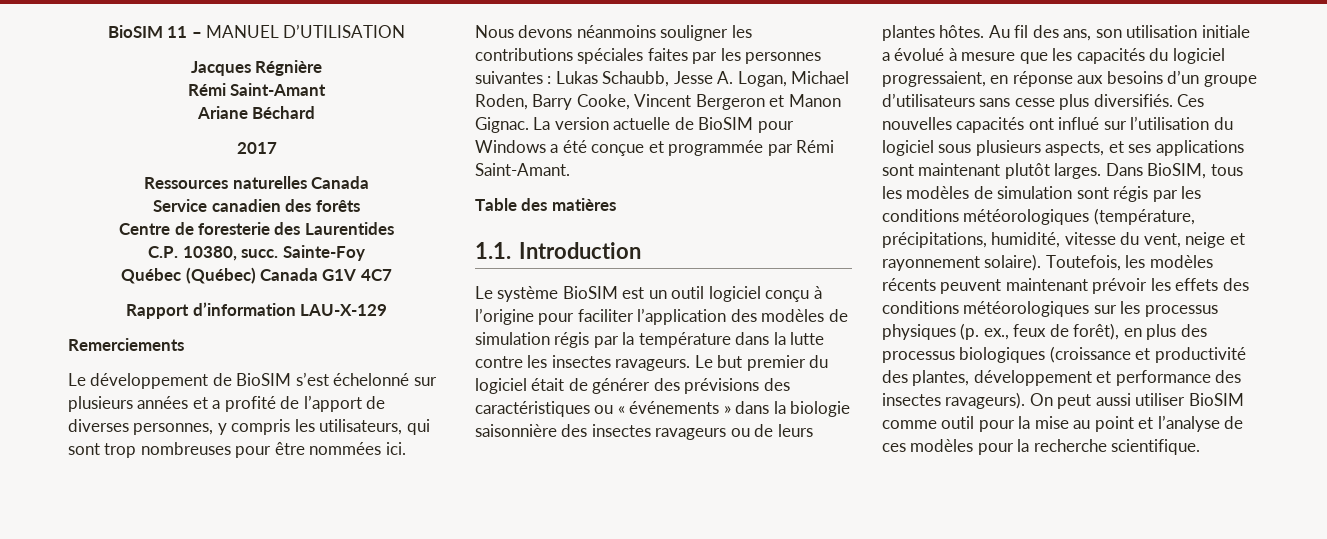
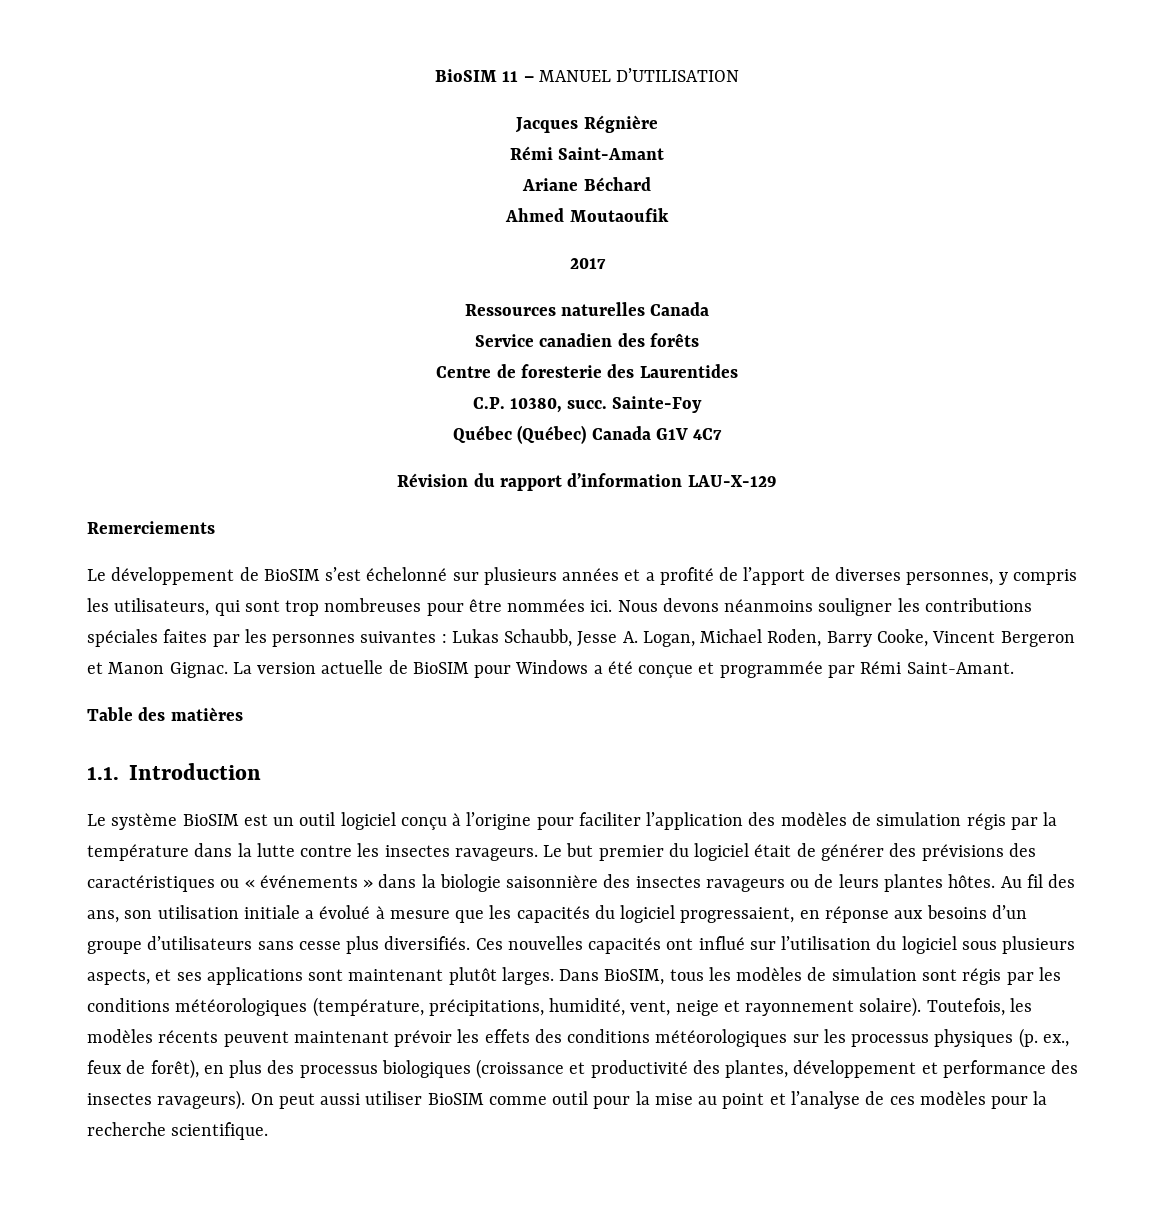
+ Ahmed Moutaoufik
- Rapport d’information LAU-X-129
+ Révision du rapport d’information LAU-X-129
- Dans BioSIM, tous les modèles de simulation sont régis par les conditions météorologiques (température, précipitations, humidité, vitesse du vent, neige et rayonnement solaire).
+ Dans BioSIM, tous les modèles de simulation sont régis par les conditions météorologiques (température, précipitations, humidité, vent, neige et rayonnement solaire).

